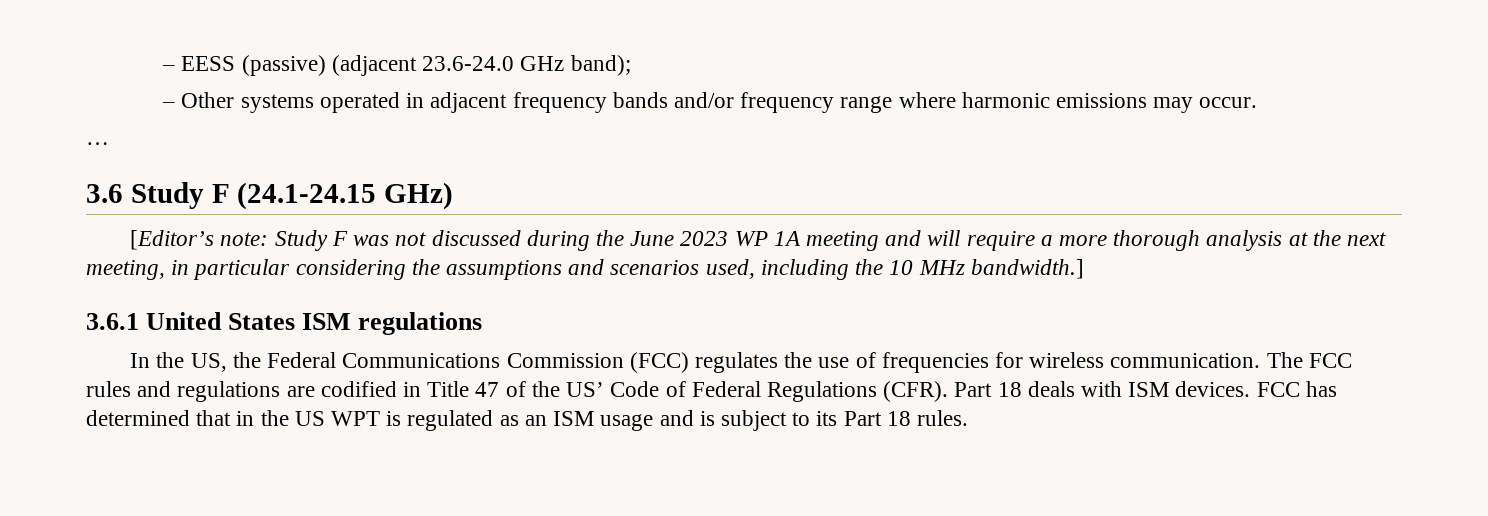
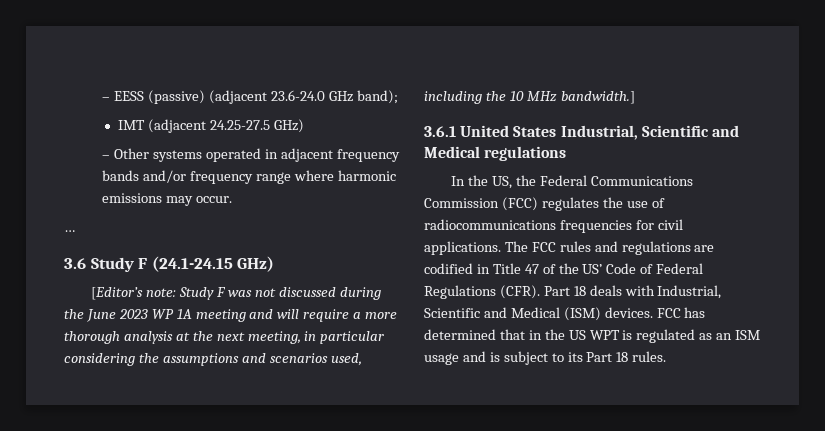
+ IMT (adjacent 24.25-27.5 GHz)
- 3.6.1 United States ISM regulations
+ 3.6.1 United States Industrial, Scientific and Medical regulations
- In the US, the Federal Communications Commission (FCC) regulates the use of frequencies for wireless communication.
+ In the US, the Federal Communications Commission (FCC) regulates the use of radiocommunications frequencies for civil applications.
- Part 18 deals with ISM devices.
+ Part 18 deals with Industrial, Scientific and Medical (ISM) devices.

